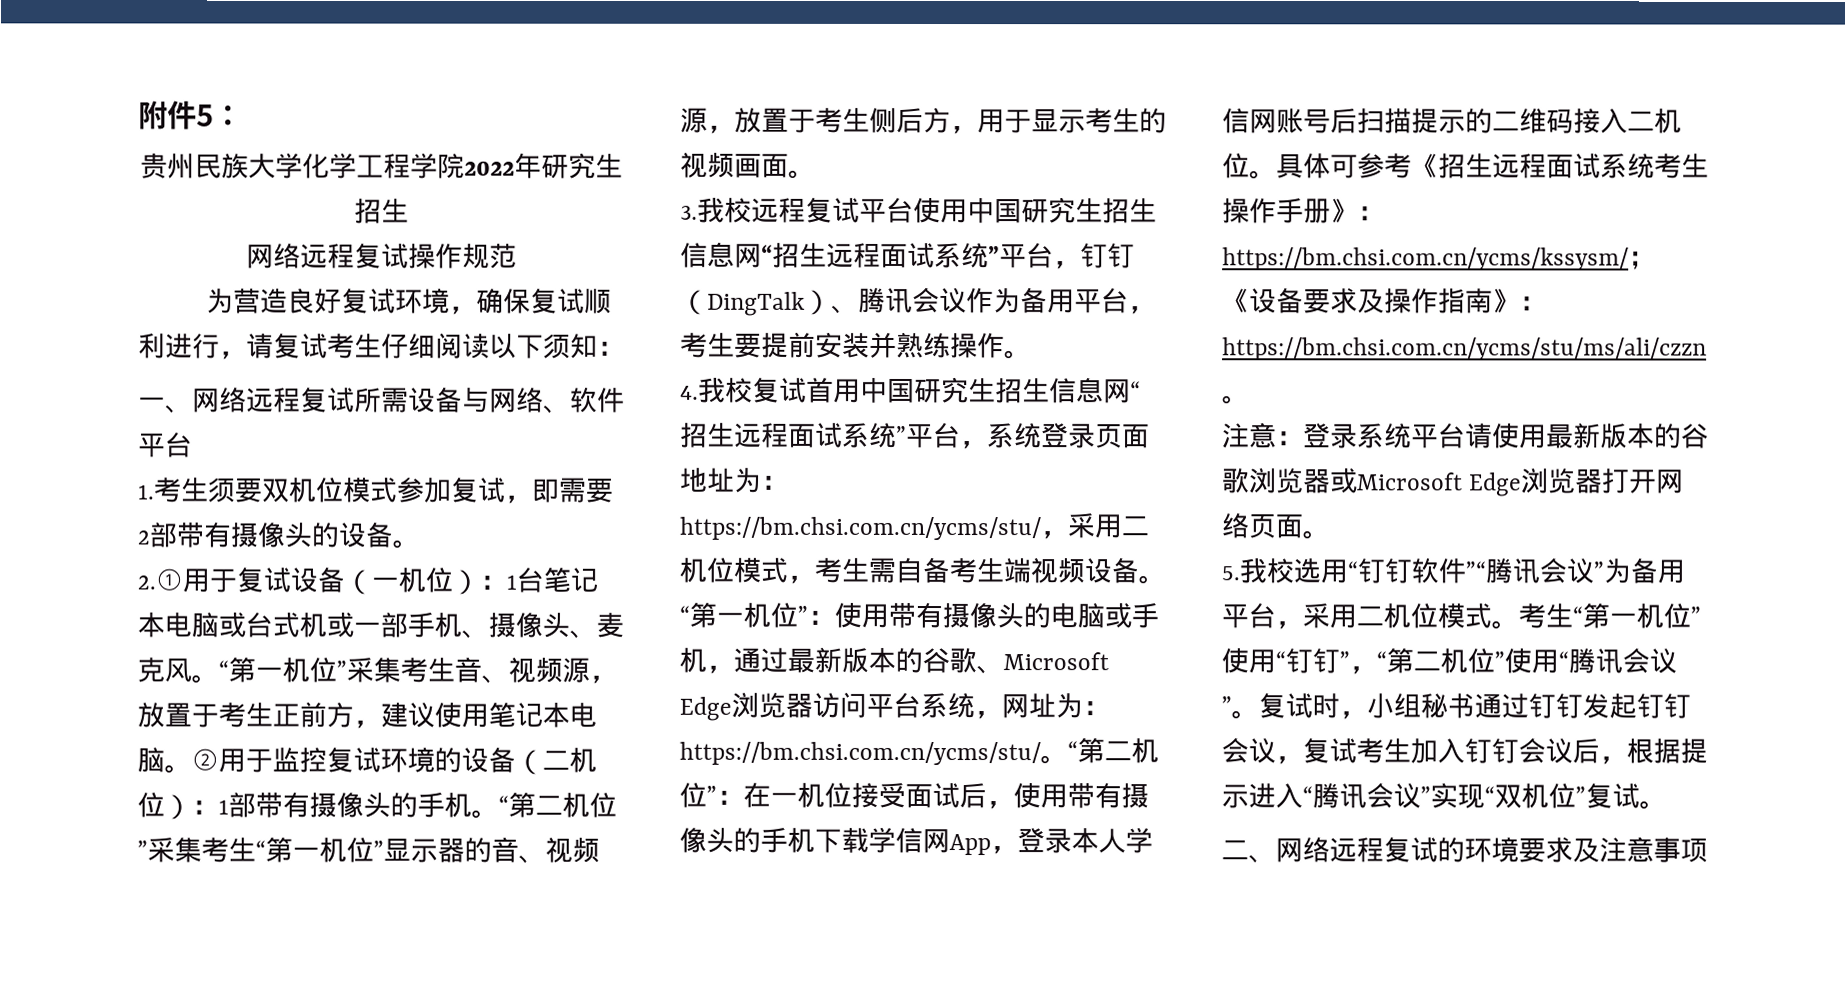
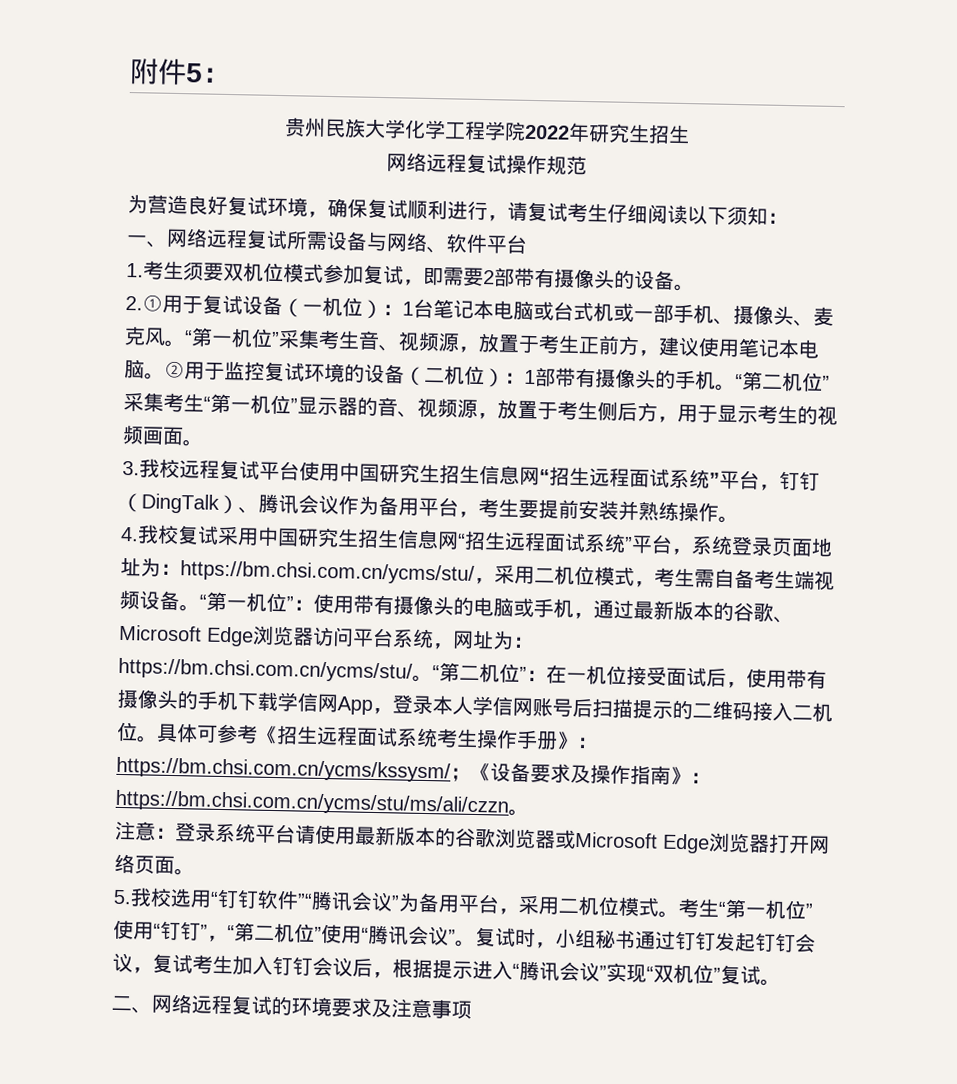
- 4.我校复试首用中国研究生招生信息网“招生远程面试系统”平台，系统登录页面地址为：https://bm.chsi.com.cn/ycms/stu/，采用二机位模式，考生需自备考生端视频设备。
+ 4.我校复试采用中国研究生招生信息网“招生远程面试系统”平台，系统登录页面地址为：https://bm.chsi.com.cn/ycms/stu/，采用二机位模式，考生需自备考生端视频设备。

